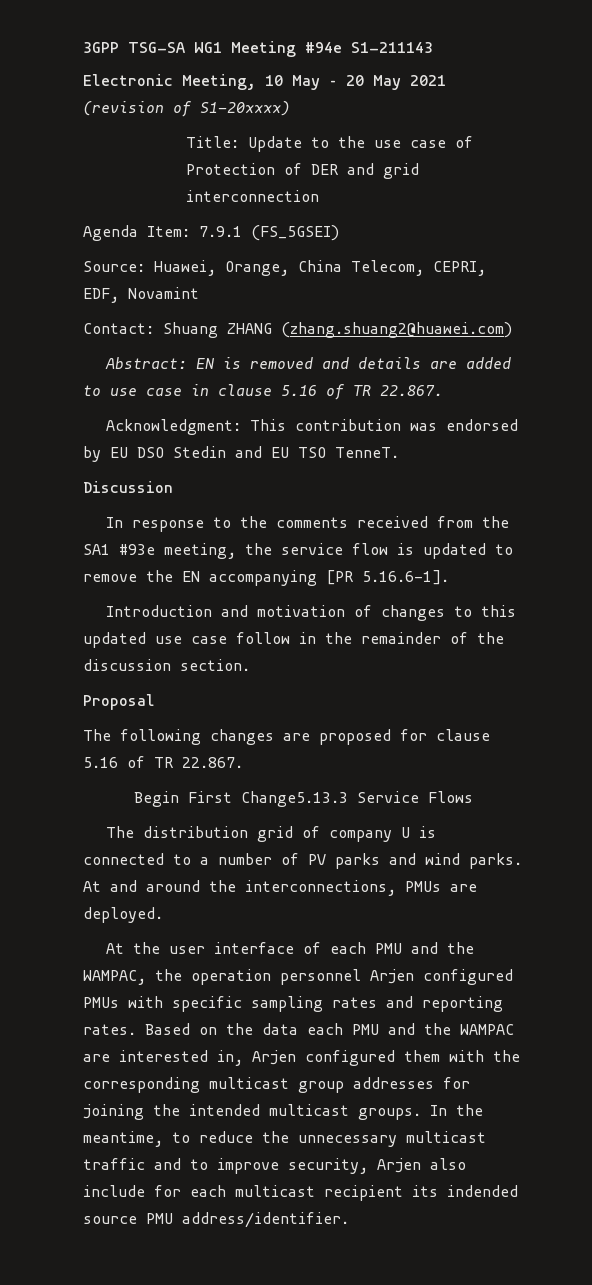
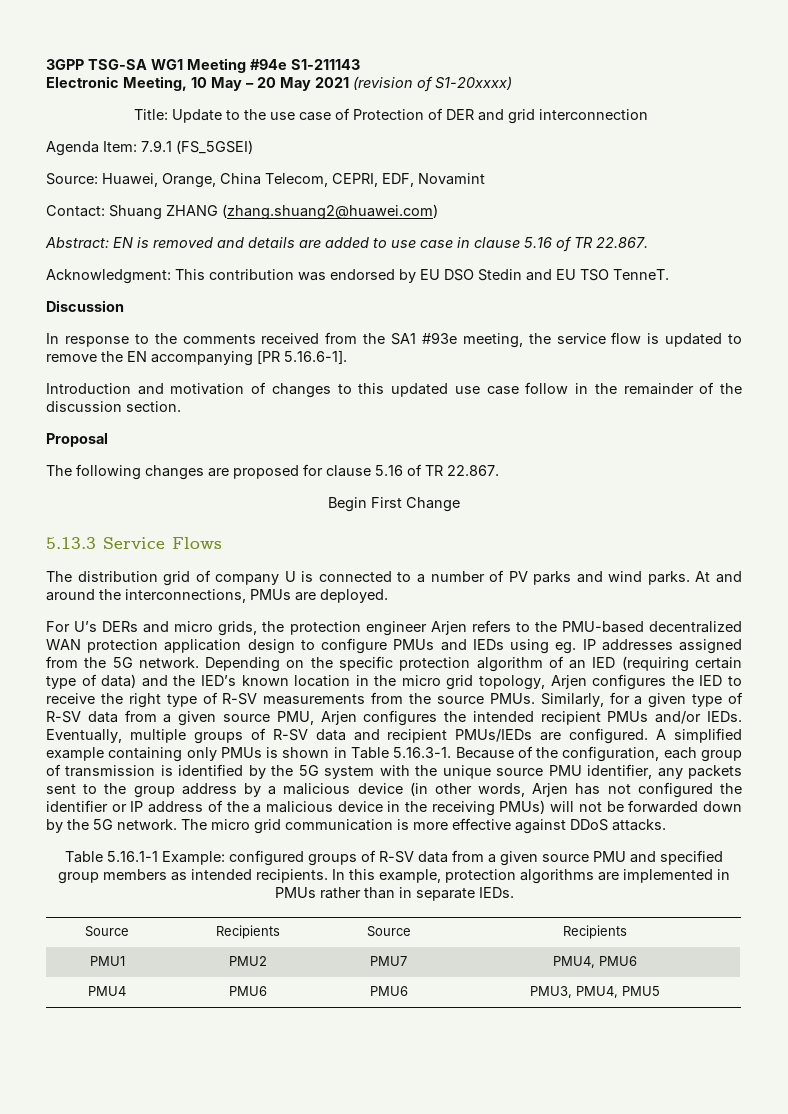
- Begin First Change5.13.3 Service Flows
+ Begin First Change
+ 5.13.3 Service Flows
- At the user interface of each PMU and the WAMPAC, the operation personnel Arjen configured PMUs with specific sampling rates and reporting rates. Based on the data each PMU and the WAMPAC are interested in, Arjen configured them with the corresponding multicast group addresses for joining the intended multicast groups. In the meantime, to reduce the unnecessary multicast traffic and to improve security, Arjen also include for each multicast recipient its indended source PMU address/identifier.
+ For U’s DERs and micro grids, the protection engineer Arjen refers to the PMU-based decentralized WAN protection application design to configure PMUs and IEDs using eg. IP addresses assigned from the 5G network. Depending on the specific protection algorithm of an IED (requiring certain type of data) and the IED’s known location in the micro grid topology, Arjen configures the IED to receive the right type of R-SV measurements from the source PMUs. Similarly, for a given type of R-SV data from a given source PMU, Arjen configures the intended recipient PMUs and/or IEDs. Eventually, multiple groups of R-SV data and recipient PMUs/IEDs are configured. A simplified example containing only PMUs is shown in Table 5.16.3-1. Because of the configuration, each group of transmission is identified by the 5G system with the unique source PMU identifier, any packets sent to the group address by a malicious device (in other words, Arjen has not configured the identifier or IP address of the a malicious device in the receiving PMUs) will not be forwarded down by the 5G network. The micro grid communication is more effective against DDoS attacks.
+ Table 5.16.1-1 Example: configured groups of R-SV data from a given source PMU and specified group members as intended recipients. In this example, protection algorithms are implemented in PMUs rather than in separate IEDs.
+ Source | Recipients | Source | Recipients
+ PMU1 | PMU2 | PMU7 | PMU4, PMU6
+ PMU4 | PMU6 | PMU6 | PMU3, PMU4, PMU5

